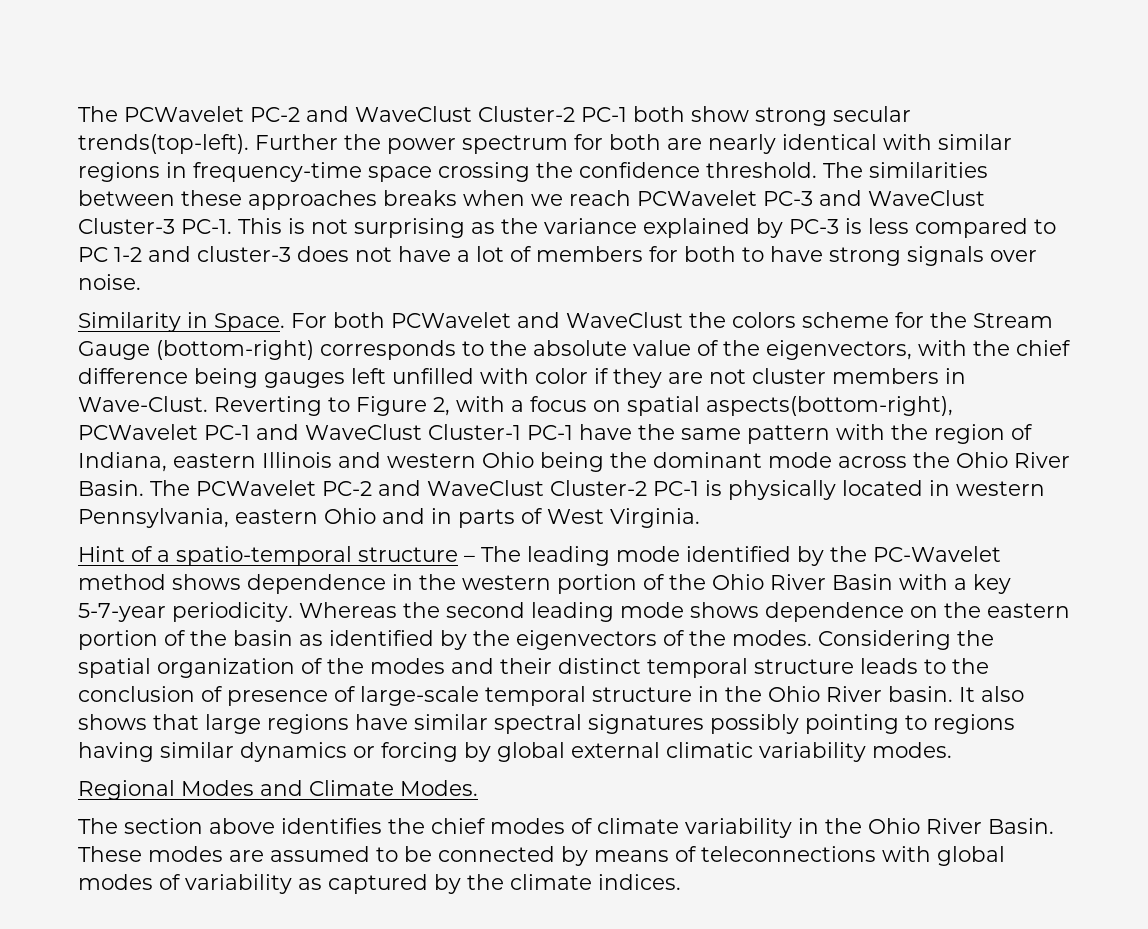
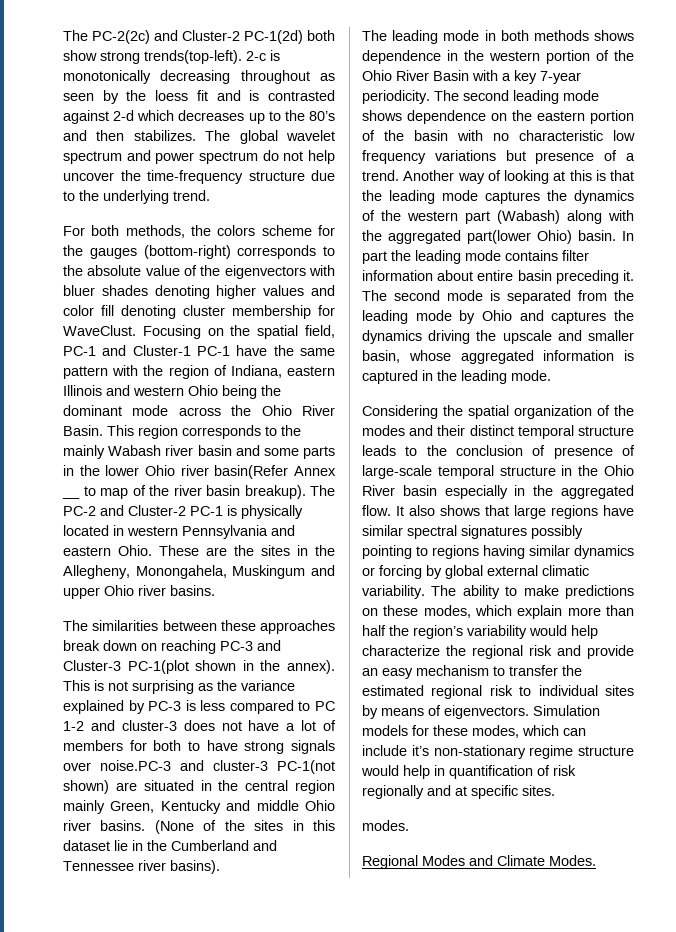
- The PCWavelet PC-2 and WaveClust Cluster-2 PC-1 both show strong secular trends(top-left). Further the power spectrum for both are nearly identical with similar regions in frequency-time space crossing the confidence threshold. The similarities between these approaches breaks when we reach PCWavelet PC-3 and WaveClust Cluster-3 PC-1.
+ The PC-2(2c) and Cluster-2 PC-1(2d) both show strong trends(top-left). 2-c is monotonically decreasing throughout as seen by the loess fit and is contrasted against 2-d which decreases up to the 80’s and then stabilizes. The global wavelet spectrum and power spectrum do not help uncover the time-frequency structure due to the underlying trend.
+ For both methods, the colors scheme for the gauges (bottom-right) corresponds to the absolute value of the eigenvectors with bluer shades denoting higher values and color fill denoting cluster membership for WaveClust. Focusing on the spatial field, PC-1 and Cluster-1 PC-1 have the same pattern with the region of Indiana, eastern Illinois and western Ohio being the dominant mode across the Ohio River Basin. This region corresponds to the mainly Wabash river basin and some parts in the lower Ohio river basin(Refer Annex __ to map of the river basin breakup). The PC-2 and Cluster-2 PC-1 is physically located in western Pennsylvania and eastern Ohio. These are the sites in the Allegheny, Monongahela, Muskingum and upper Ohio river basins.
+ The similarities between these approaches break down on reaching PC-3 and Cluster-3 PC-1(plot shown in the annex).
- This is not surprising as the variance explained by PC-3 is less compared to PC 1-2 and cluster-3 does not have a lot of members for both to have strong signals over noise.
- Similarity in Space. For both PCWavelet and WaveClust the colors scheme for the Stream Gauge (bottom-right) corresponds to the absolute value of the eigenvectors, with the chief difference being gauges left unfilled with color if they are not cluster members in Wave-Clust. Reverting to Figure 2, with a focus on spatial aspects(bottom-right), PCWavelet PC-1 and WaveClust Cluster-1 PC-1 have the same pattern with the region of Indiana, eastern Illinois and western Ohio being the dominant mode across the Ohio River Basin. The PCWavelet PC-2 and WaveClust Cluster-2 PC-1 is physically located in western Pennsylvania, eastern Ohio and in parts of West Virginia.
- Hint of a spatio-temporal structure – The leading mode identified by the PC-Wavelet method shows dependence in the western portion of the Ohio River Basin with a key 5-7-year periodicity. Whereas the second leading mode shows dependence on the eastern portion of the basin as identified by the eigenvectors of the modes. Considering the spatial organization of the modes and their distinct temporal structure leads to the conclusion of presence of large-scale temporal structure in the Ohio River basin.
+ This is not surprising as the variance explained by PC-3 is less compared to PC 1-2 and cluster-3 does not have a lot of members for both to have strong signals over noise.PC-3 and cluster-3 PC-1(not shown) are situated in the central region mainly Green, Kentucky and middle Ohio river basins. (None of the sites in this dataset lie in the Cumberland and Tennessee river basins).
+ The leading mode in both methods shows dependence in the western portion of the Ohio River Basin with a key 7-year periodicity. The second leading mode shows dependence on the eastern portion of the basin with no characteristic low frequency variations but presence of a trend. Another way of looking at this is that the leading mode captures the dynamics of the western part (Wabash) along with the aggregated part(lower Ohio) basin. In part the leading mode contains filter information about entire basin preceding it. The second mode is separated from the leading mode by Ohio and captures the dynamics driving the upscale and smaller basin, whose aggregated information is captured in the leading mode.
+ Considering the spatial organization of the modes and their distinct temporal structure leads to the conclusion of presence of large-scale temporal structure in the Ohio River basin especially in the aggregated flow.
- It also shows that large regions have similar spectral signatures possibly pointing to regions having similar dynamics or forcing by global external climatic variability modes.
+ It also shows that large regions have similar spectral signatures possibly pointing to regions having similar dynamics or forcing by global external climatic variability. The ability to make predictions on these modes, which explain more than half the region’s variability would help characterize the regional risk and provide an easy mechanism to transfer the estimated regional risk to individual sites by means of eigenvectors. Simulation models for these modes, which can include it’s non-stationary regime structure would help in quantification of risk regionally and at specific sites.
+ modes.
- The section above identifies the chief modes of climate variability in the Ohio River Basin. These modes are assumed to be connected by means of teleconnections with global modes of variability as captured by the climate indices.

